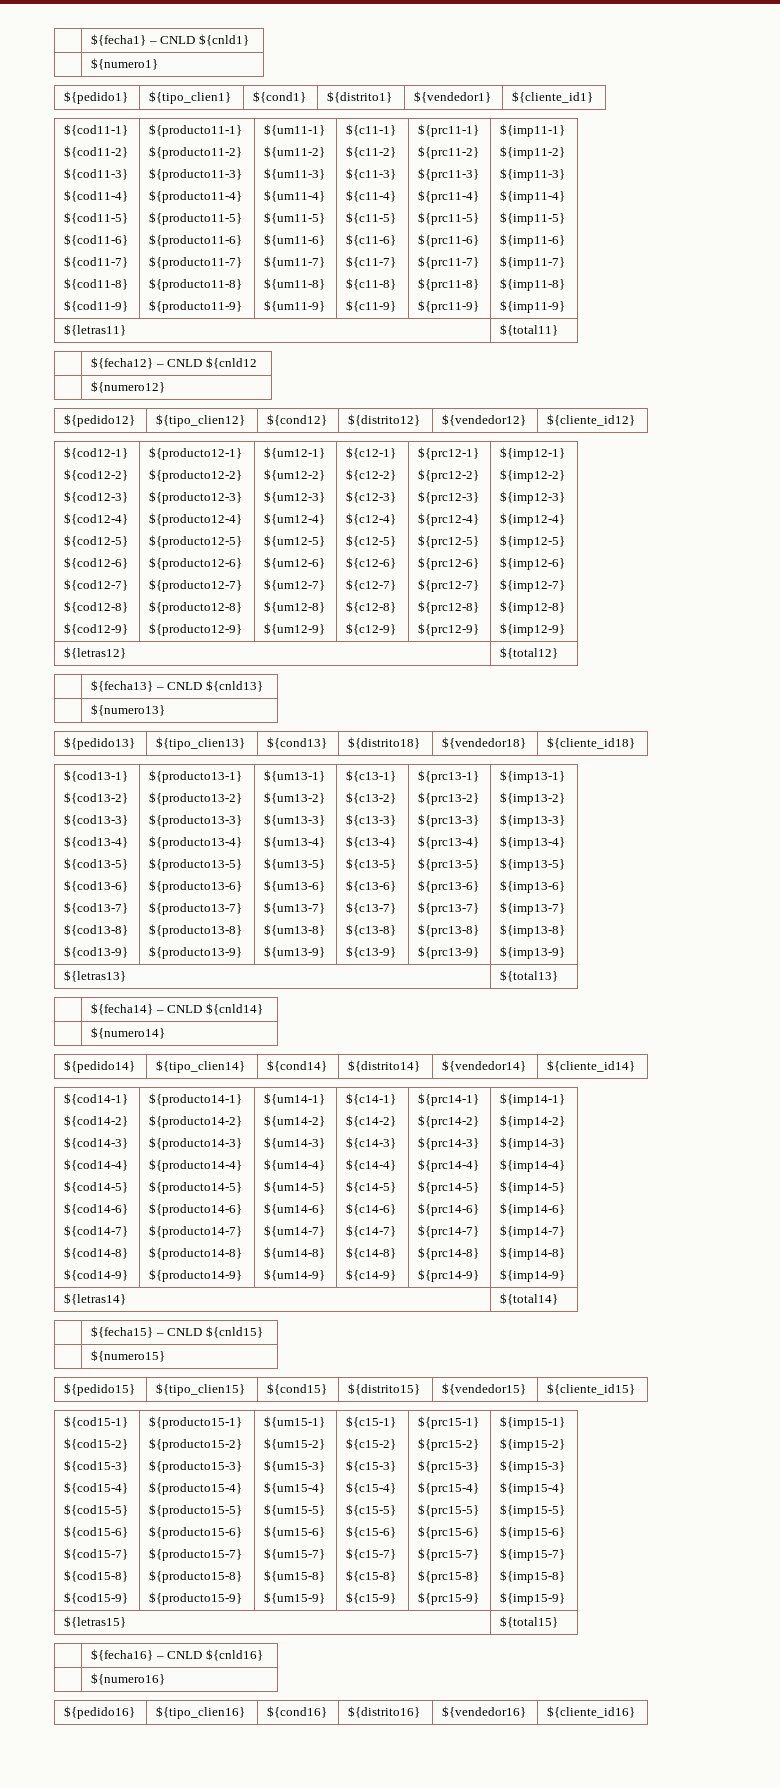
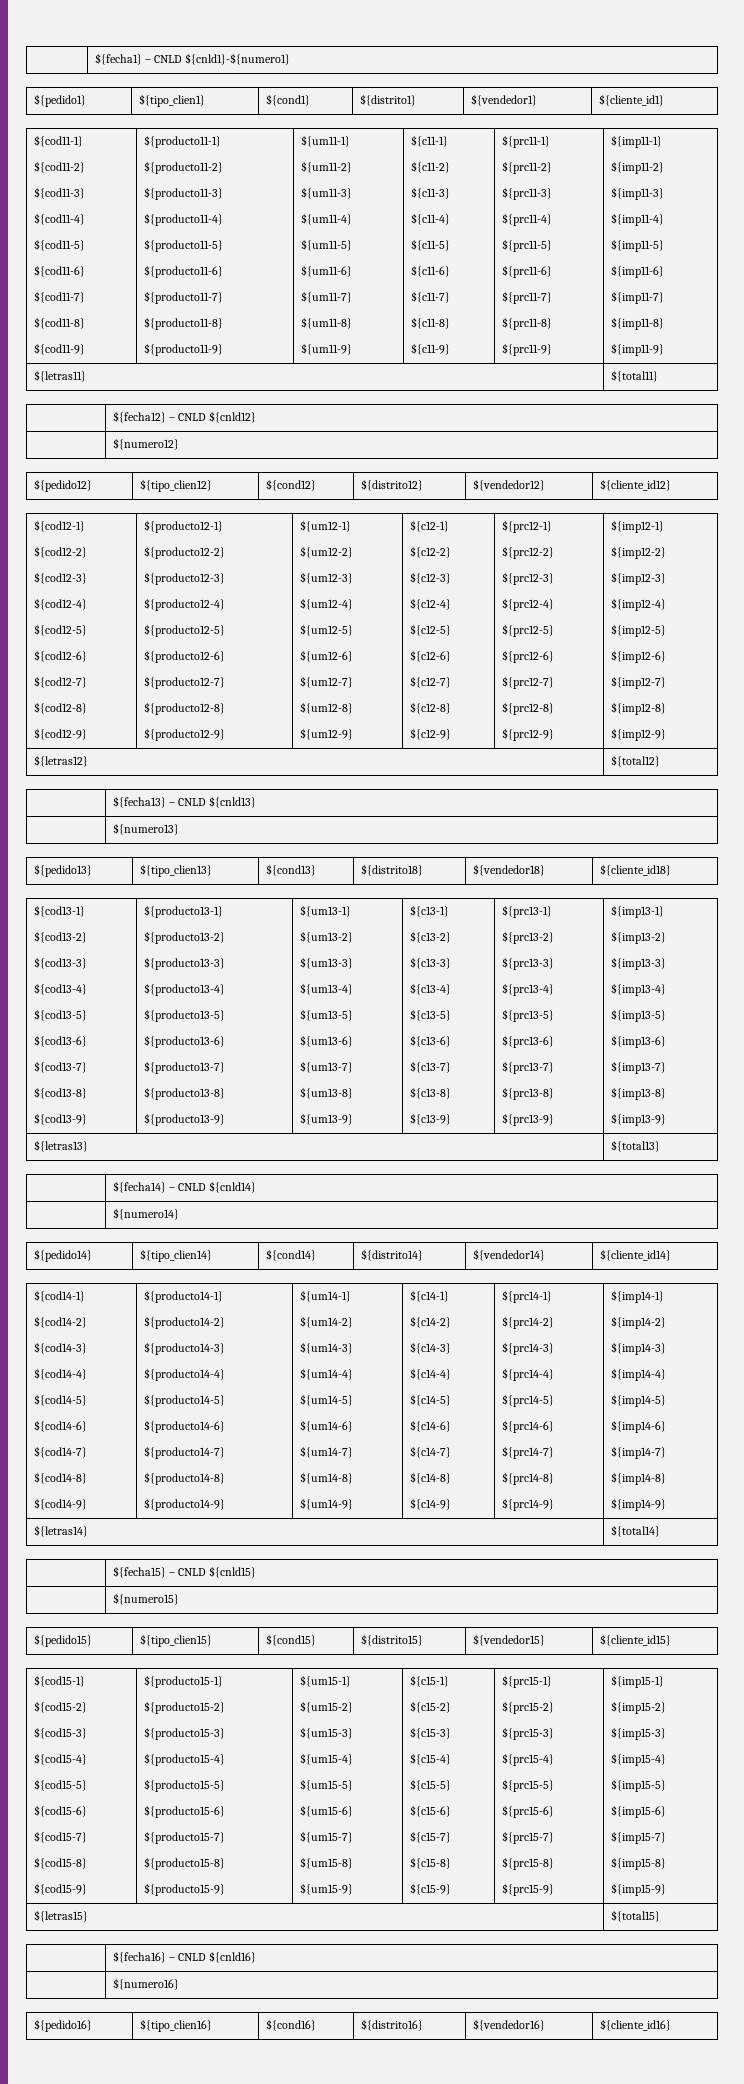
- | ${fecha1} – CNLD ${cnld1}
- | ${numero1}
+ | ${fecha1} – CNLD ${cnld1}-${numero1}
- | ${fecha12} – CNLD ${cnld12
+ | ${fecha12} – CNLD ${cnld12}

